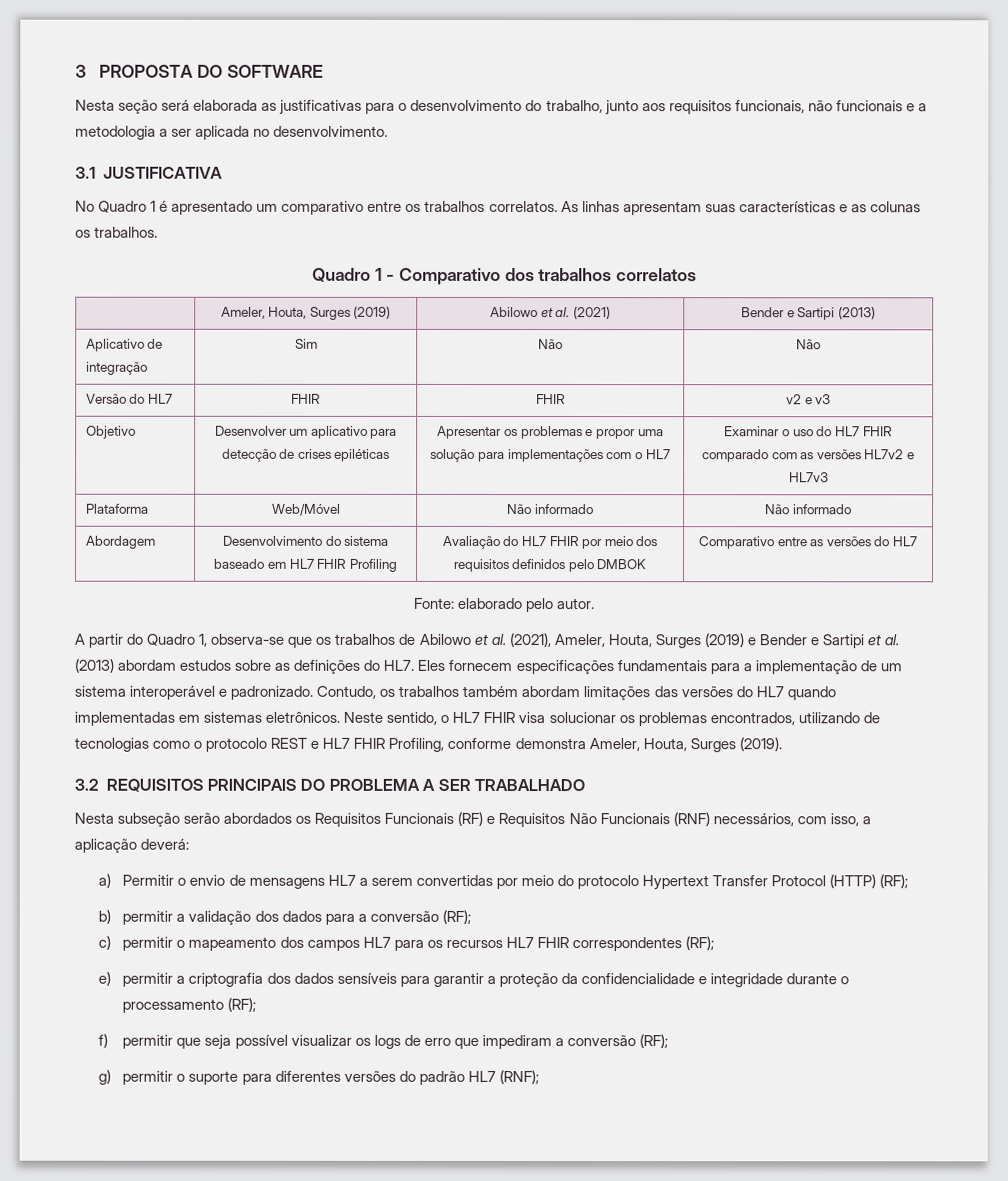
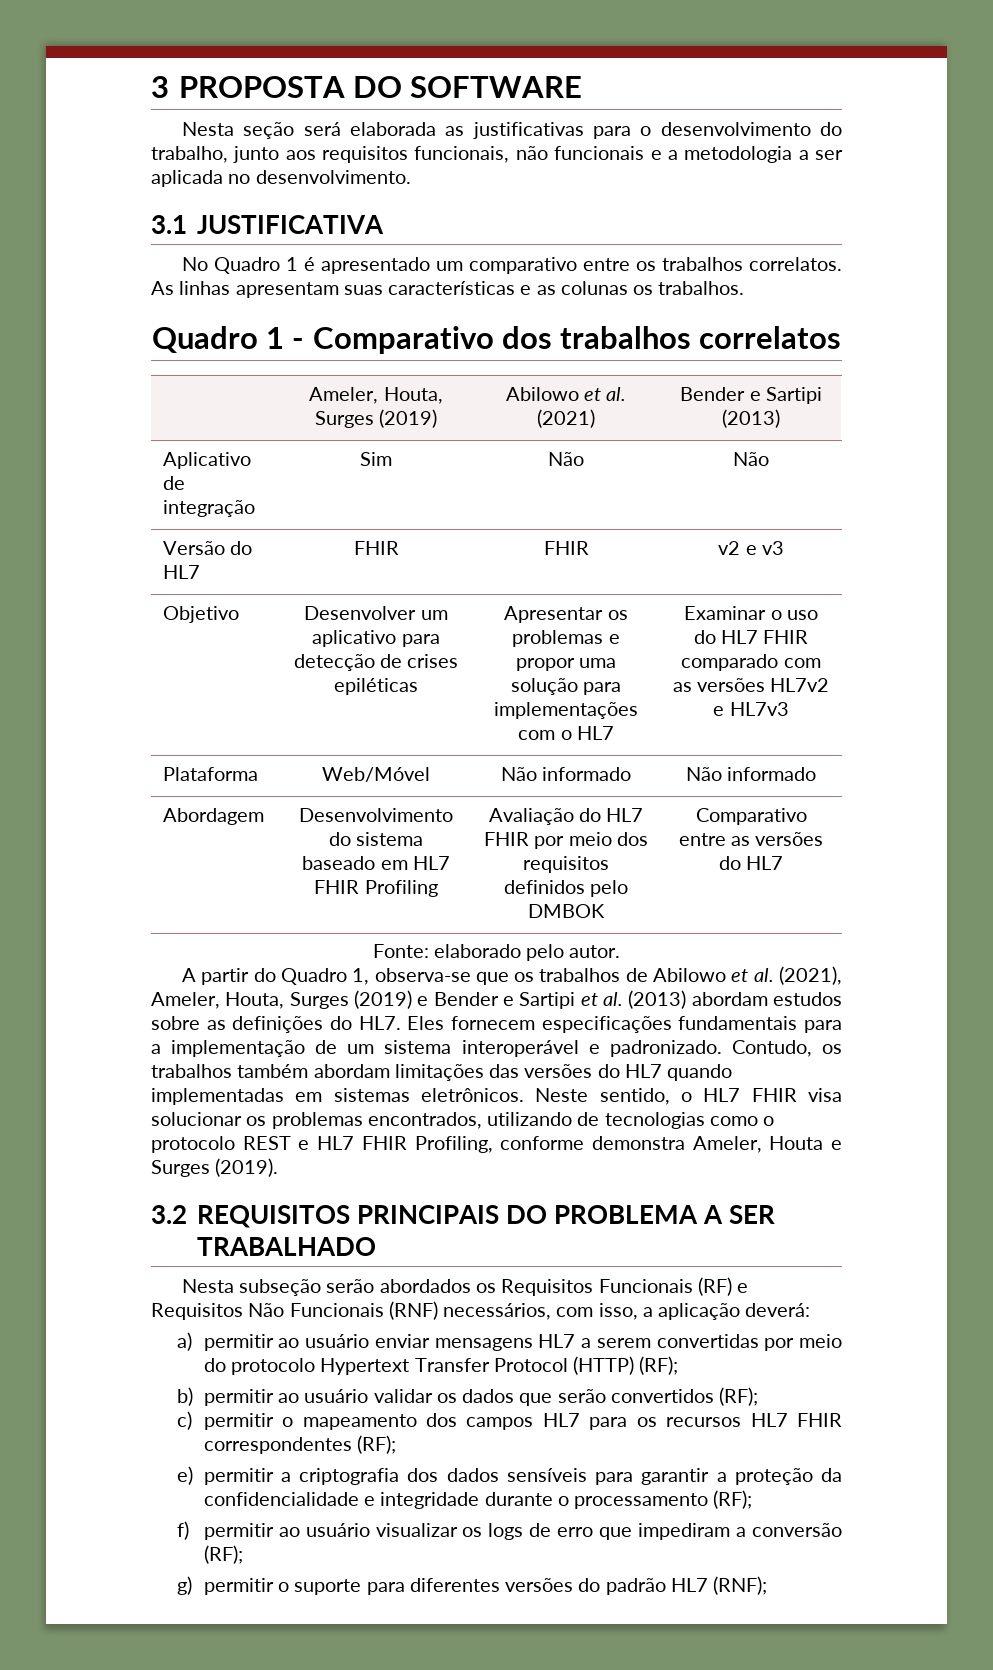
- Neste sentido, o HL7 FHIR visa solucionar os problemas encontrados, utilizando de tecnologias como o protocolo REST e HL7 FHIR Profiling, conforme demonstra Ameler, Houta, Surges (2019).
+ Neste sentido, o HL7 FHIR visa solucionar os problemas encontrados, utilizando de tecnologias como o protocolo REST e HL7 FHIR Profiling, conforme demonstra Ameler, Houta e Surges (2019).
- a) Permitir o envio de mensagens HL7 a serem convertidas por meio do protocolo Hypertext Transfer Protocol (HTTP) (RF);
+ a) permitir ao usuário enviar mensagens HL7 a serem convertidas por meio do protocolo Hypertext Transfer Protocol (HTTP) (RF);
- b) permitir a validação dos dados para a conversão (RF);
+ b) permitir ao usuário validar os dados que serão convertidos (RF);
- f) permitir que seja possível visualizar os logs de erro que impediram a conversão (RF);
+ f) permitir ao usuário visualizar os logs de erro que impediram a conversão (RF);

